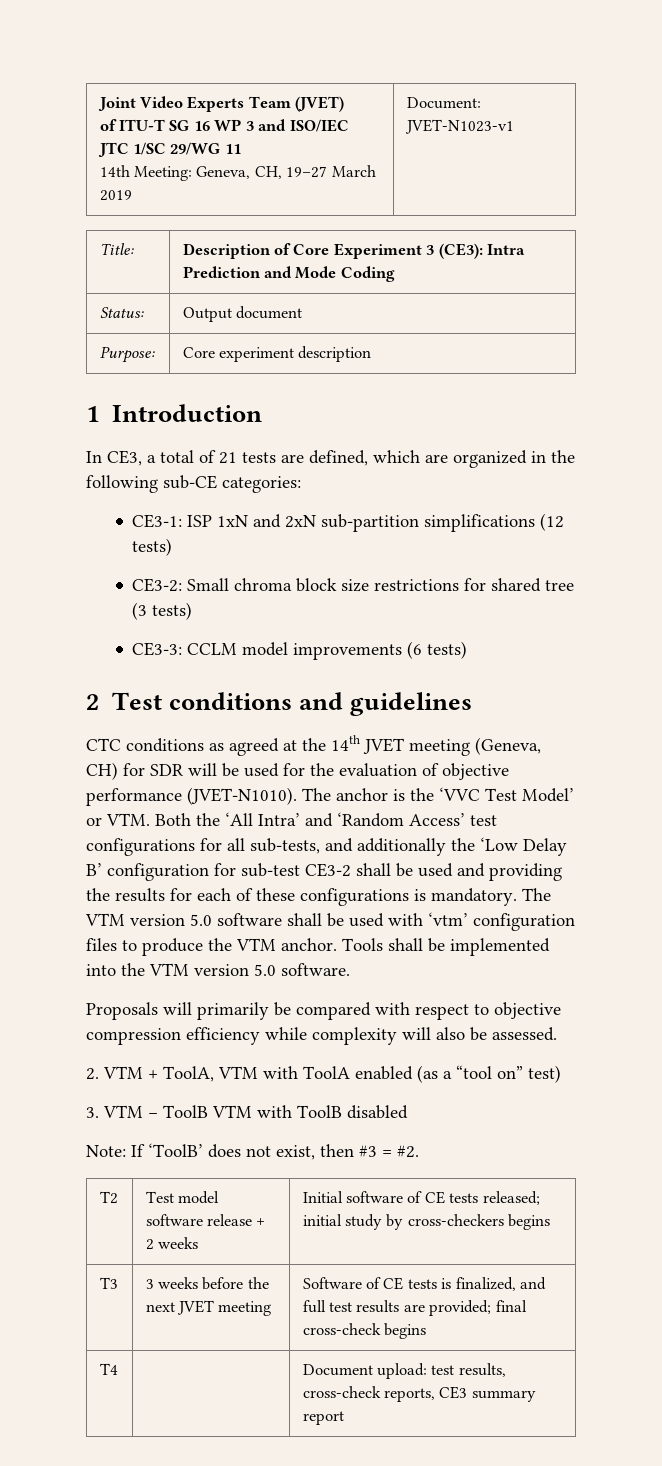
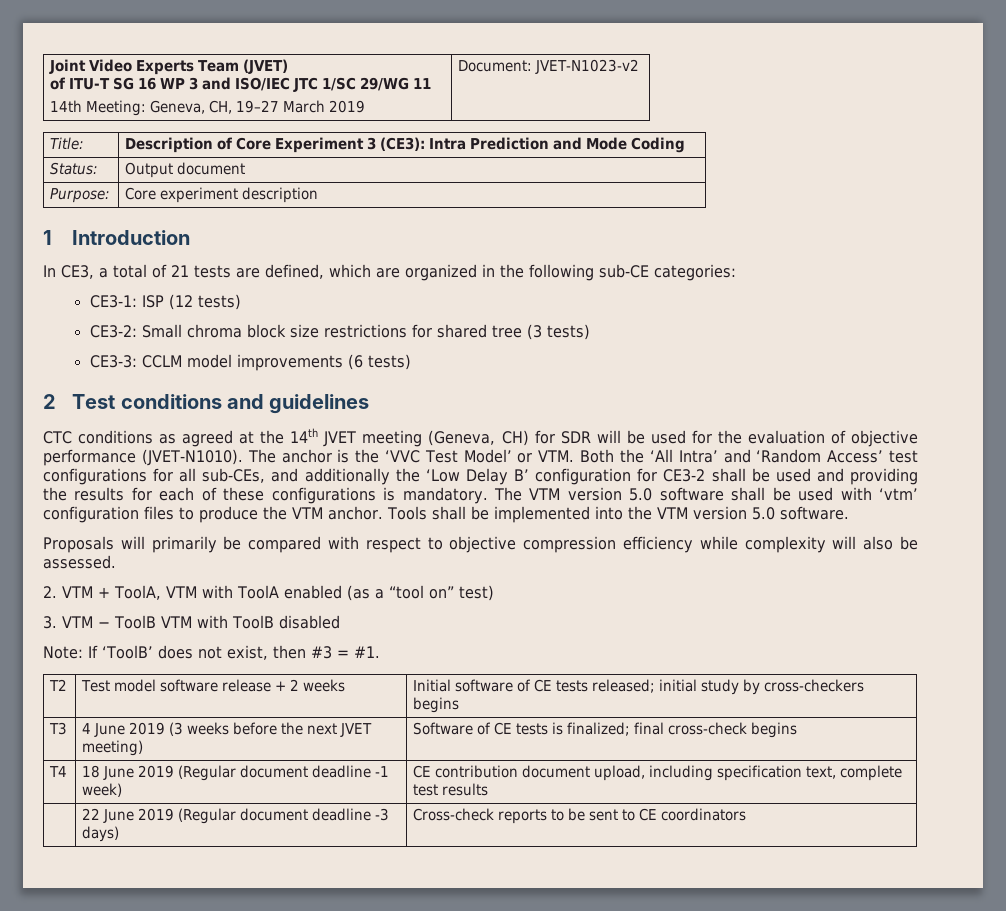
  Joint Video Experts Team (JVET)
  of ITU-T SG 16 WP 3 and ISO/IEC JTC 1/SC 29/WG 11
- 14th Meeting: Geneva, CH, 19–27 March 2019 | Document: JVET-N1023-v1
+ 14th Meeting: Geneva, CH, 19–27 March 2019 | Document: JVET-N1023-v2
- CE3-1: ISP 1xN and 2xN sub-partition simplifications (12 tests)
+ CE3-1: ISP (12 tests)
- The anchor is the ‘VVC Test Model’ or VTM. Both the ‘All Intra’ and ‘Random Access’ test configurations for all sub-tests, and additionally the ‘Low Delay B’ configuration for sub-test CE3-2 shall be used and providing the results for each of these configurations is mandatory.
+ The anchor is the ‘VVC Test Model’ or VTM. Both the ‘All Intra’ and ‘Random Access’ test configurations for all sub-CEs, and additionally the ‘Low Delay B’ configuration for CE3-2 shall be used and providing the results for each of these configurations is mandatory.
- Note: If ‘ToolB’ does not exist, then #3 = #2.
+ Note: If ‘ToolB’ does not exist, then #3 = #1.
- T3 | 3 weeks before the next JVET meeting | Software of CE tests is finalized, and full test results are provided; final cross-check begins
- T4 | | Document upload: test results, cross-check reports, CE3 summary report
+ T3 | 4 June 2019 (3 weeks before the next JVET meeting) | Software of CE tests is finalized; final cross-check begins
+ T4 | 18 June 2019 (Regular document deadline -1 week) | CE contribution document upload, including specification text, complete test results
+ | 22 June 2019 (Regular document deadline -3 days) | Cross-check reports to be sent to CE coordinators

